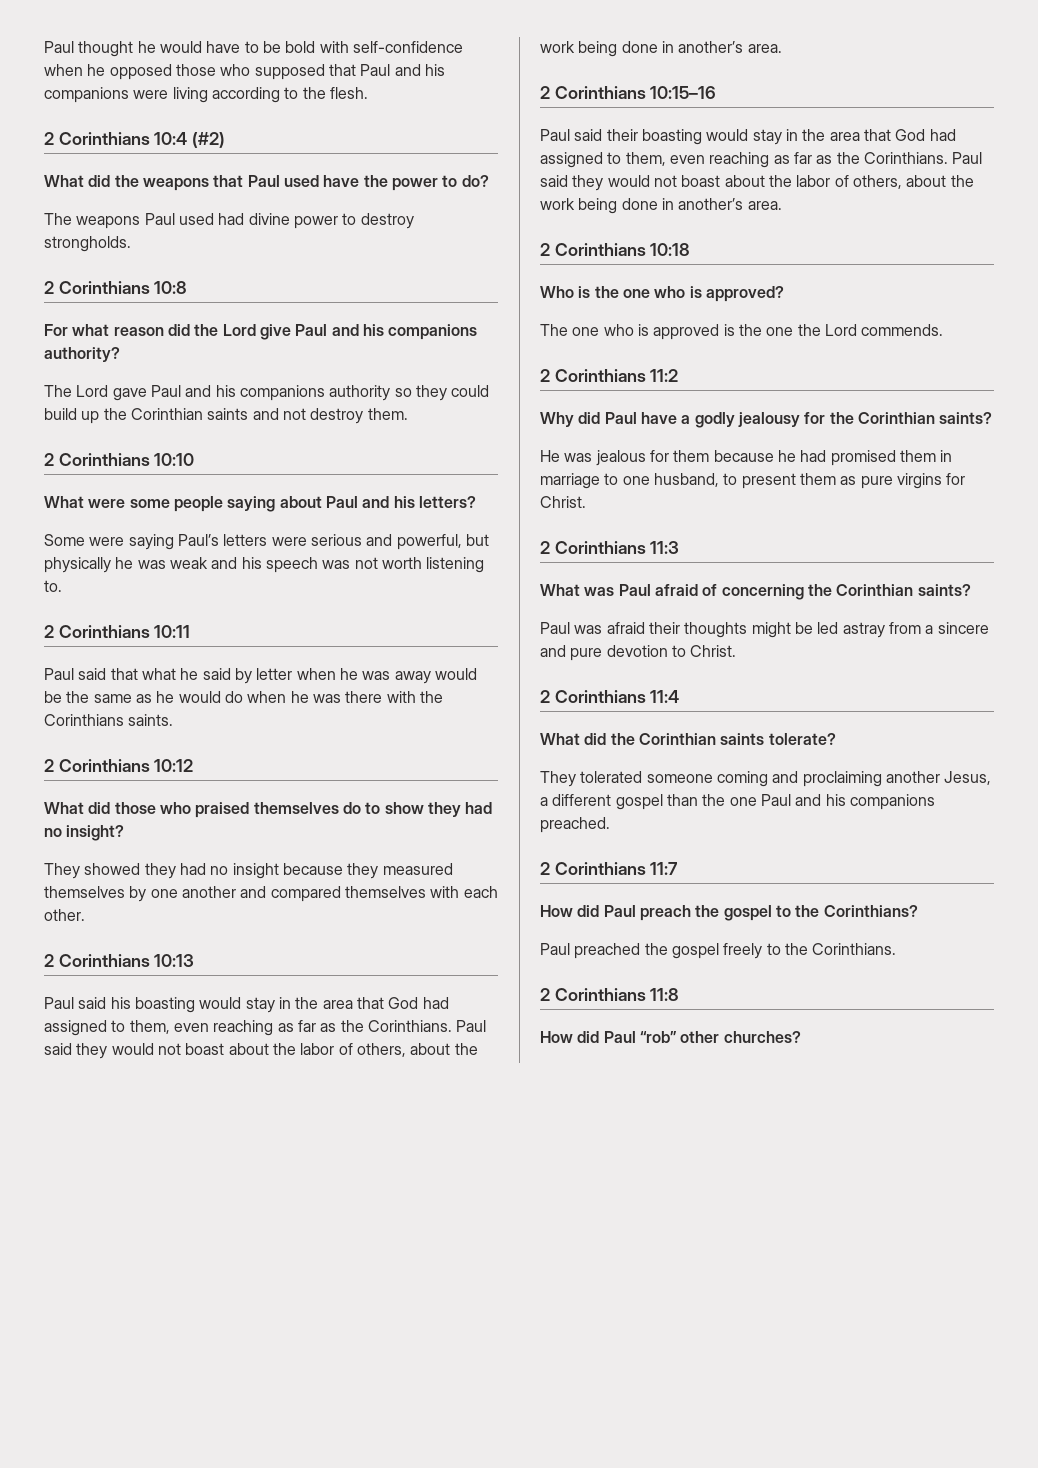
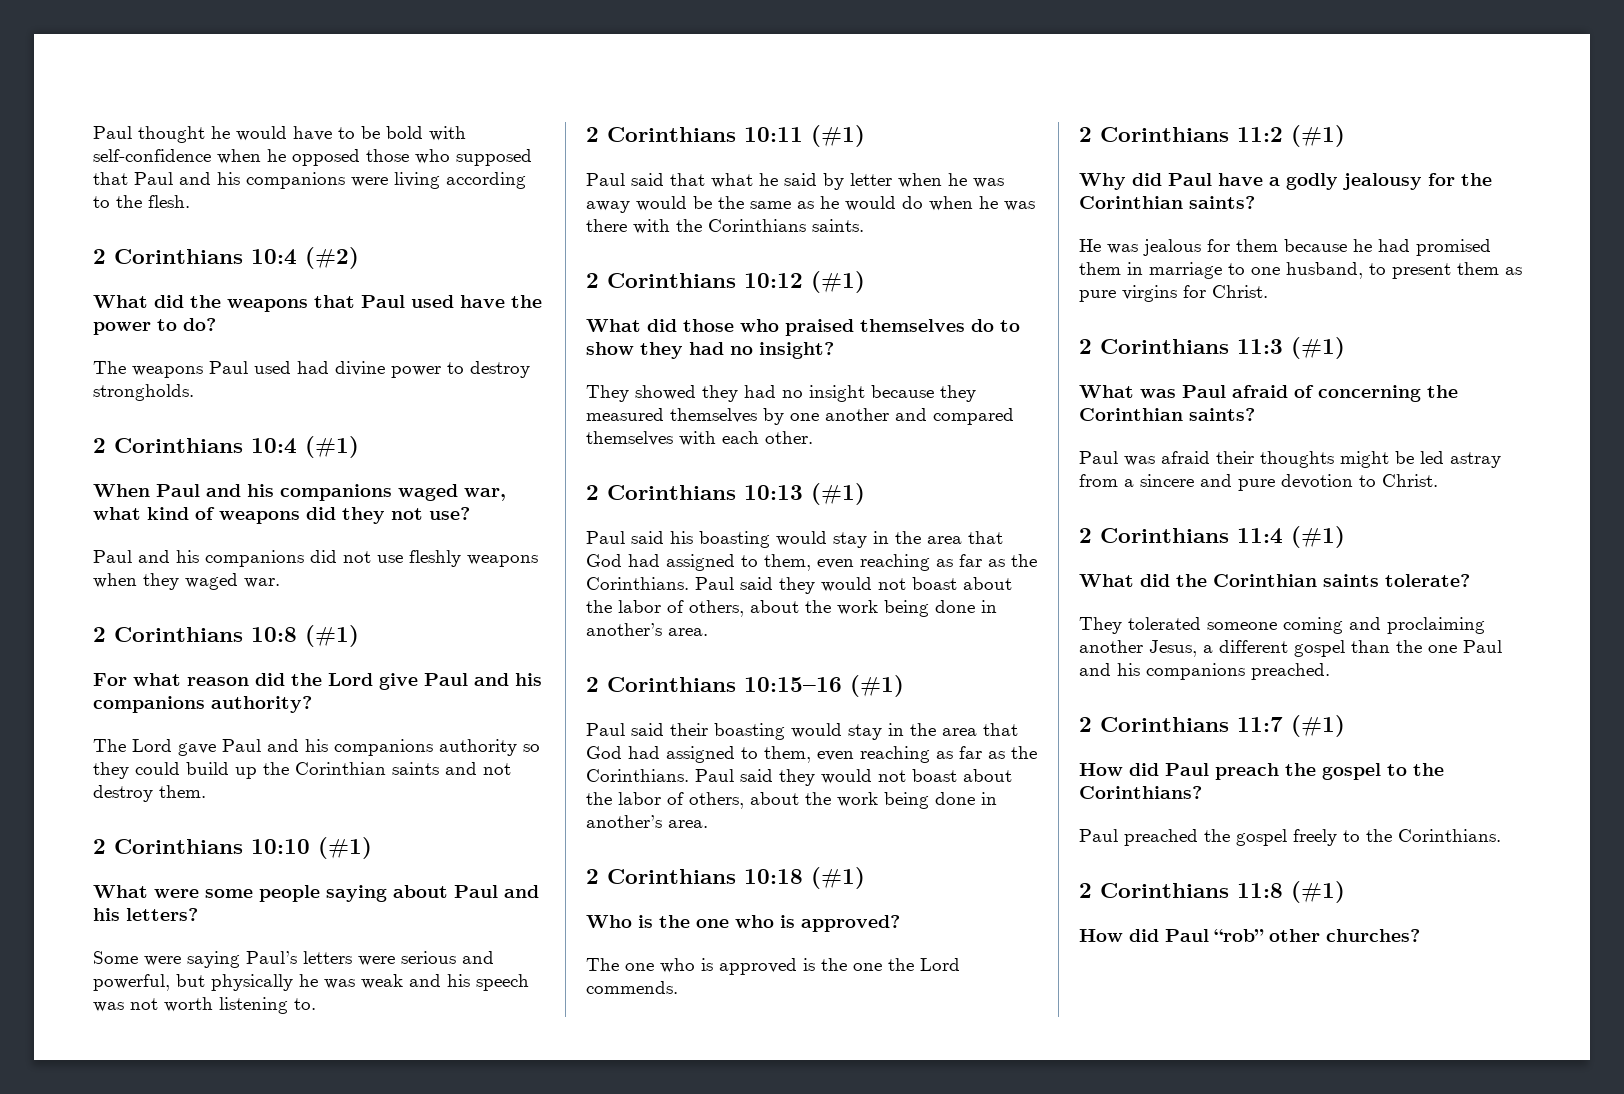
+ 2 Corinthians 10:4 (#1)
+ When Paul and his companions waged war, what kind of weapons did they not use?
+ Paul and his companions did not use fleshly weapons when they waged war.
- 2 Corinthians 10:8
+ 2 Corinthians 10:8 (#1)
- 2 Corinthians 10:10
+ 2 Corinthians 10:10 (#1)
- 2 Corinthians 10:11
+ 2 Corinthians 10:11 (#1)
- 2 Corinthians 10:12
+ 2 Corinthians 10:12 (#1)
- 2 Corinthians 10:13
+ 2 Corinthians 10:13 (#1)
- 2 Corinthians 10:15–16
+ 2 Corinthians 10:15–16 (#1)
- 2 Corinthians 10:18
+ 2 Corinthians 10:18 (#1)
- 2 Corinthians 11:2
+ 2 Corinthians 11:2 (#1)
- 2 Corinthians 11:3
+ 2 Corinthians 11:3 (#1)
- 2 Corinthians 11:4
+ 2 Corinthians 11:4 (#1)
- 2 Corinthians 11:7
+ 2 Corinthians 11:7 (#1)
- 2 Corinthians 11:8
+ 2 Corinthians 11:8 (#1)

